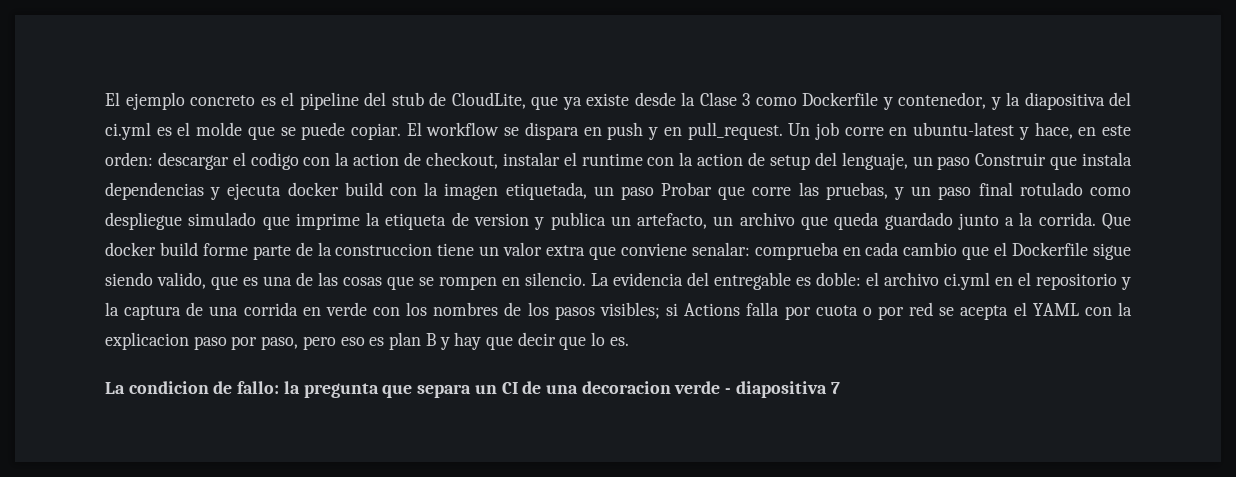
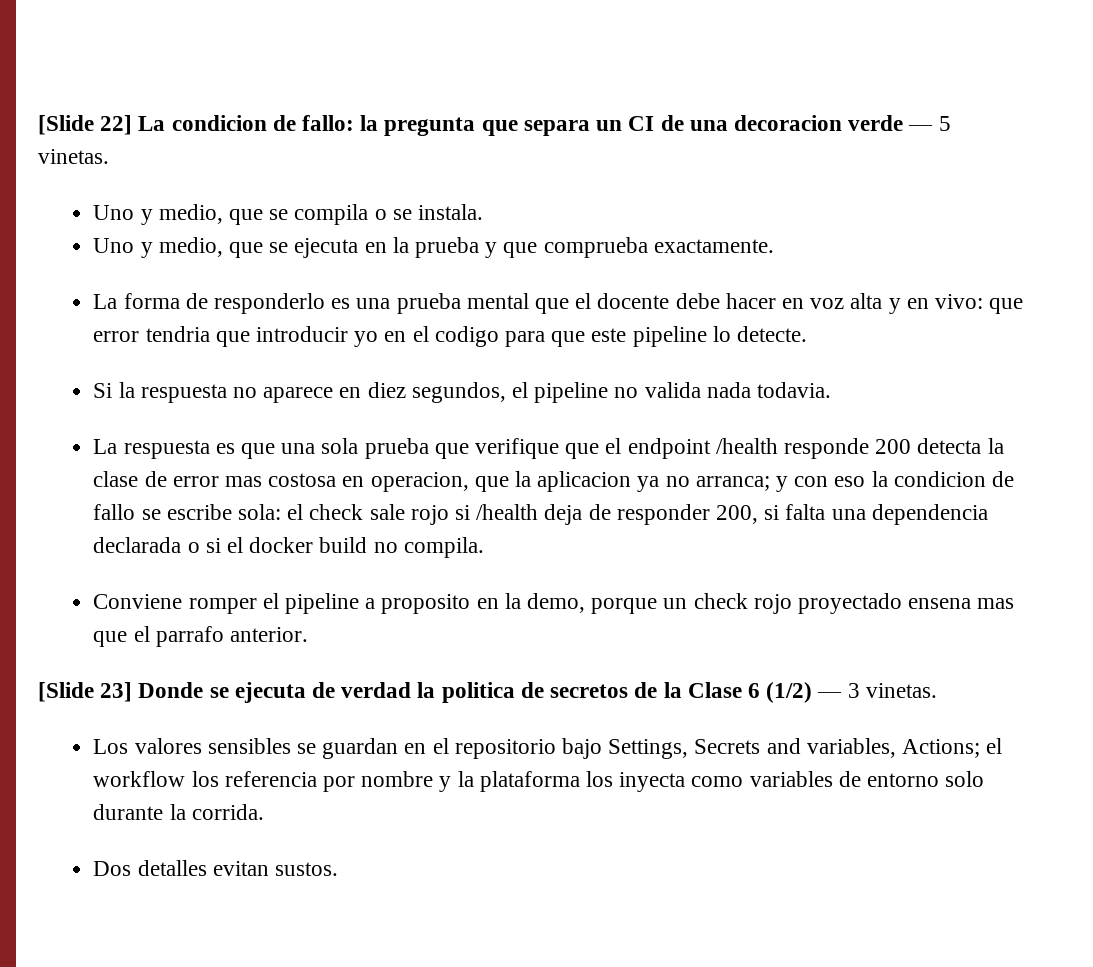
- El ejemplo concreto es el pipeline del stub de CloudLite, que ya existe desde la Clase 3 como Dockerfile y contenedor, y la diapositiva del ci.yml es el molde que se puede copiar. El workflow se dispara en push y en pull_request. Un job corre en ubuntu-latest y hace, en este orden: descargar el codigo con la action de checkout, instalar el runtime con la action de setup del lenguaje, un paso Construir que instala dependencias y ejecuta docker build con la imagen etiquetada, un paso Probar que corre las pruebas, y un paso final rotulado como despliegue simulado que imprime la etiqueta de version y publica un artefacto, un archivo que queda guardado junto a la corrida. Que docker build forme parte de la construccion tiene un valor extra que conviene senalar: comprueba en cada cambio que el Dockerfile sigue siendo valido, que es una de las cosas que se rompen en silencio. La evidencia del entregable es doble: el archivo ci.yml en el repositorio y la captura de una corrida en verde con los nombres de los pasos visibles; si Actions falla por cuota o por red se acepta el YAML con la explicacion paso por paso, pero eso es plan B y hay que decir que lo es.
- La condicion de fallo: la pregunta que separa un CI de una decoracion verde - diapositiva 7
+ [Slide 22] La condicion de fallo: la pregunta que separa un CI de una decoracion verde — 5 vinetas.
+ Uno y medio, que se compila o se instala.
+ Uno y medio, que se ejecuta en la prueba y que comprueba exactamente.
+ La forma de responderlo es una prueba mental que el docente debe hacer en voz alta y en vivo: que error tendria que introducir yo en el codigo para que este pipeline lo detecte.
+ Si la respuesta no aparece en diez segundos, el pipeline no valida nada todavia.
+ La respuesta es que una sola prueba que verifique que el endpoint /health responde 200 detecta la clase de error mas costosa en operacion, que la aplicacion ya no arranca; y con eso la condicion de fallo se escribe sola: el check sale rojo si /health deja de responder 200, si falta una dependencia declarada o si el docker build no compila.
+ Conviene romper el pipeline a proposito en la demo, porque un check rojo proyectado ensena mas que el parrafo anterior.
+ [Slide 23] Donde se ejecuta de verdad la politica de secretos de la Clase 6 (1/2) — 3 vinetas.
+ Los valores sensibles se guardan en el repositorio bajo Settings, Secrets and variables, Actions; el workflow los referencia por nombre y la plataforma los inyecta como variables de entorno solo durante la corrida.
+ Dos detalles evitan sustos.

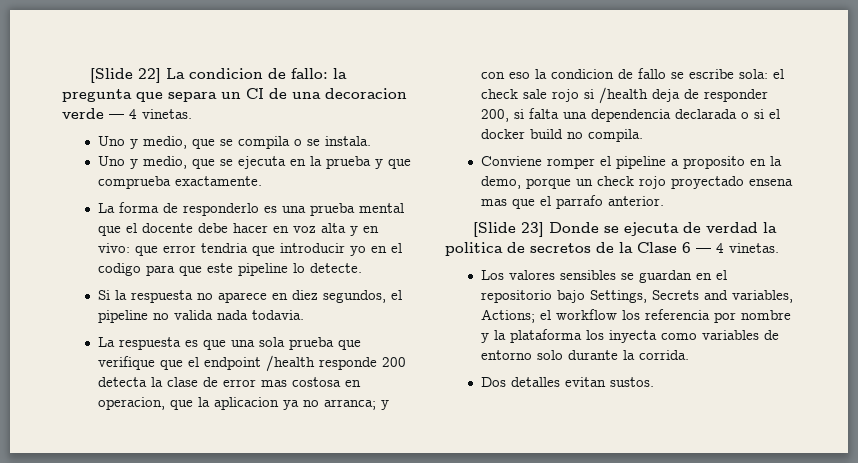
- [Slide 22] La condicion de fallo: la pregunta que separa un CI de una decoracion verde — 5 vinetas.
+ [Slide 22] La condicion de fallo: la pregunta que separa un CI de una decoracion verde — 4 vinetas.
- [Slide 23] Donde se ejecuta de verdad la politica de secretos de la Clase 6 (1/2) — 3 vinetas.
+ [Slide 23] Donde se ejecuta de verdad la politica de secretos de la Clase 6 — 4 vinetas.

